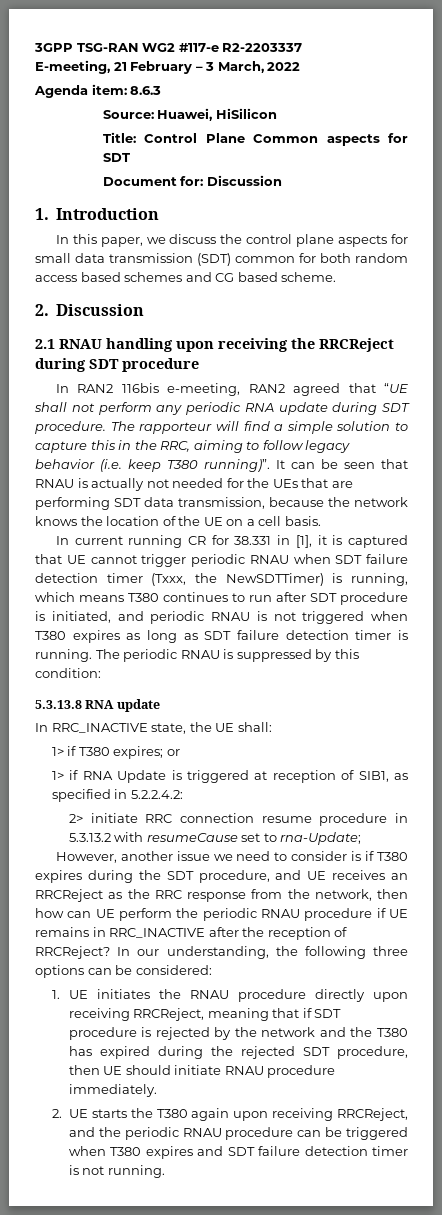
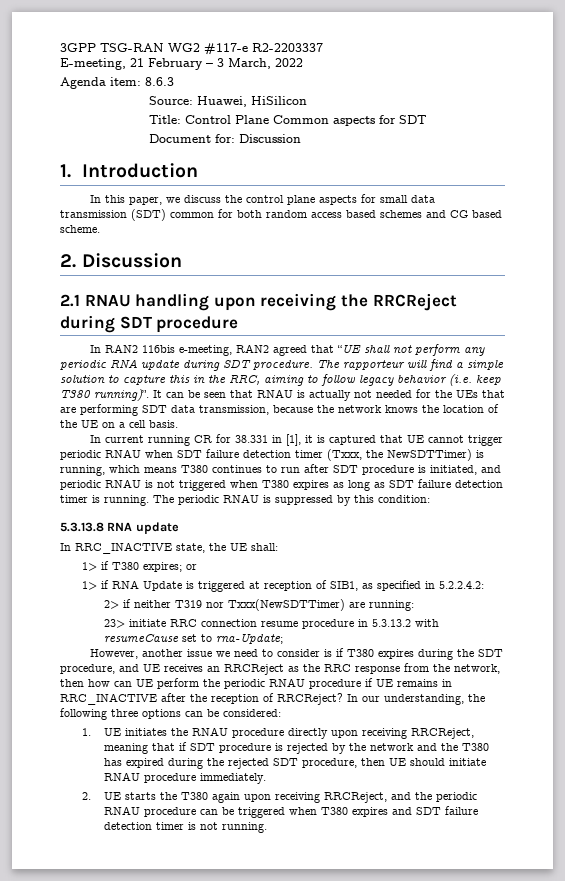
- 2> initiate RRC connection resume procedure in 5.3.13.2 with resumeCause set to rna-Update;
+ 2> if neither T319 nor Txxx(NewSDTTimer) are running:
+ 23> initiate RRC connection resume procedure in 5.3.13.2 with resumeCause set to rna-Update;

